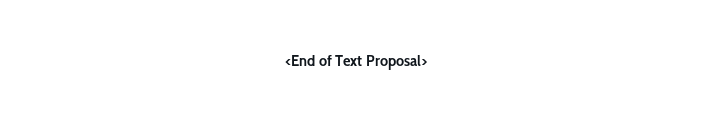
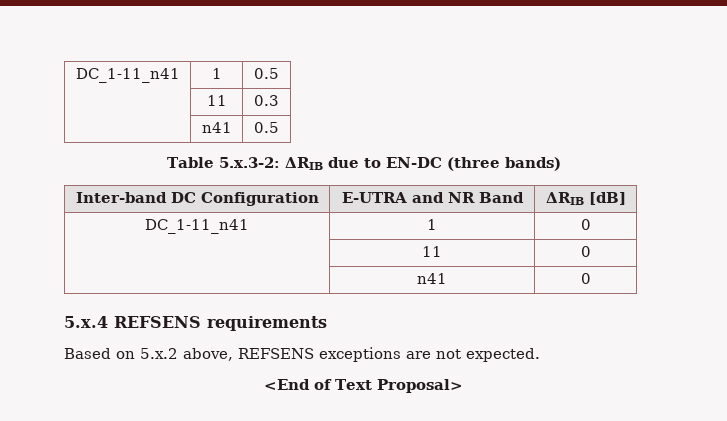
+ DC_1-11_n41 | 1 | 0.5
+ | 11 | 0.3
+ | n41 | 0.5
+ Table 5.x.3-2: ΔRIB due to EN-DC (three bands)
+ Inter-band DC Configuration | E-UTRA and NR Band | ΔRIB [dB]
+ DC_1-11_n41 | 1 | 0
+ | 11 | 0
+ | n41 | 0
+ 5.x.4 REFSENS requirements
+ Based on 5.x.2 above, REFSENS exceptions are not expected.

